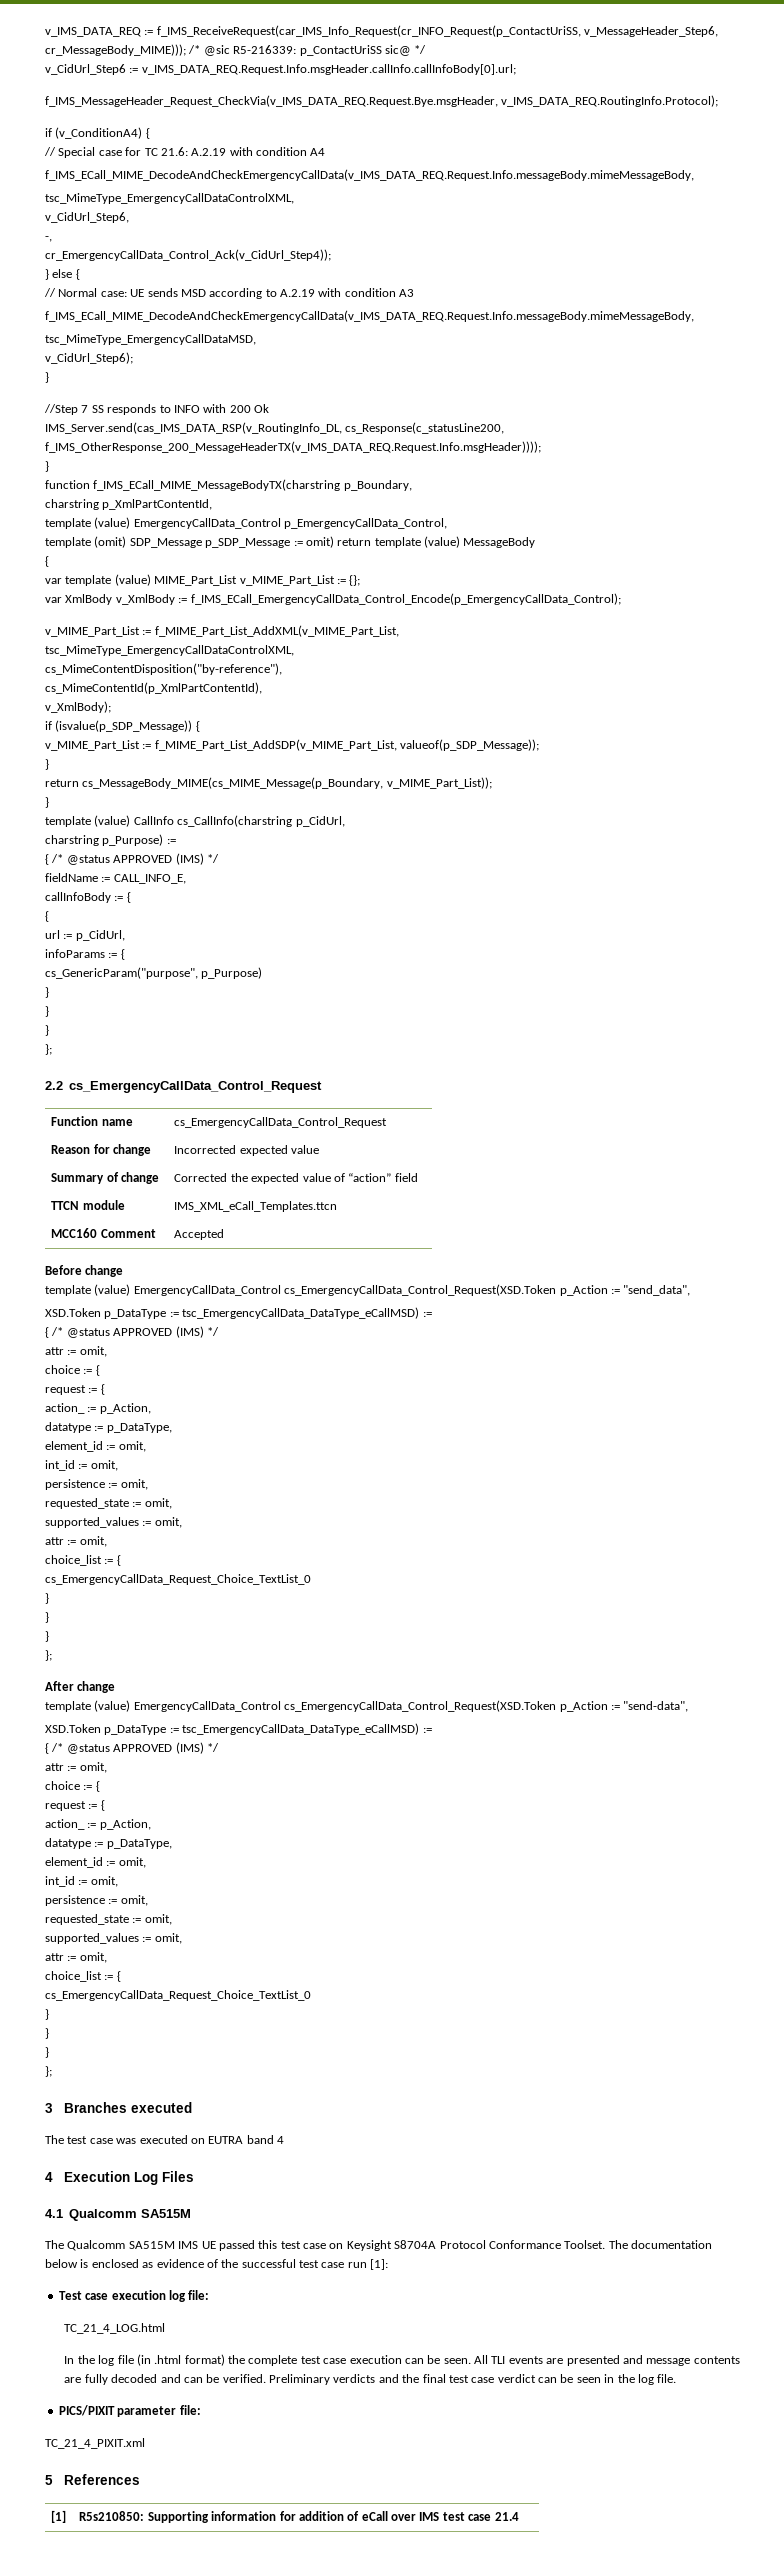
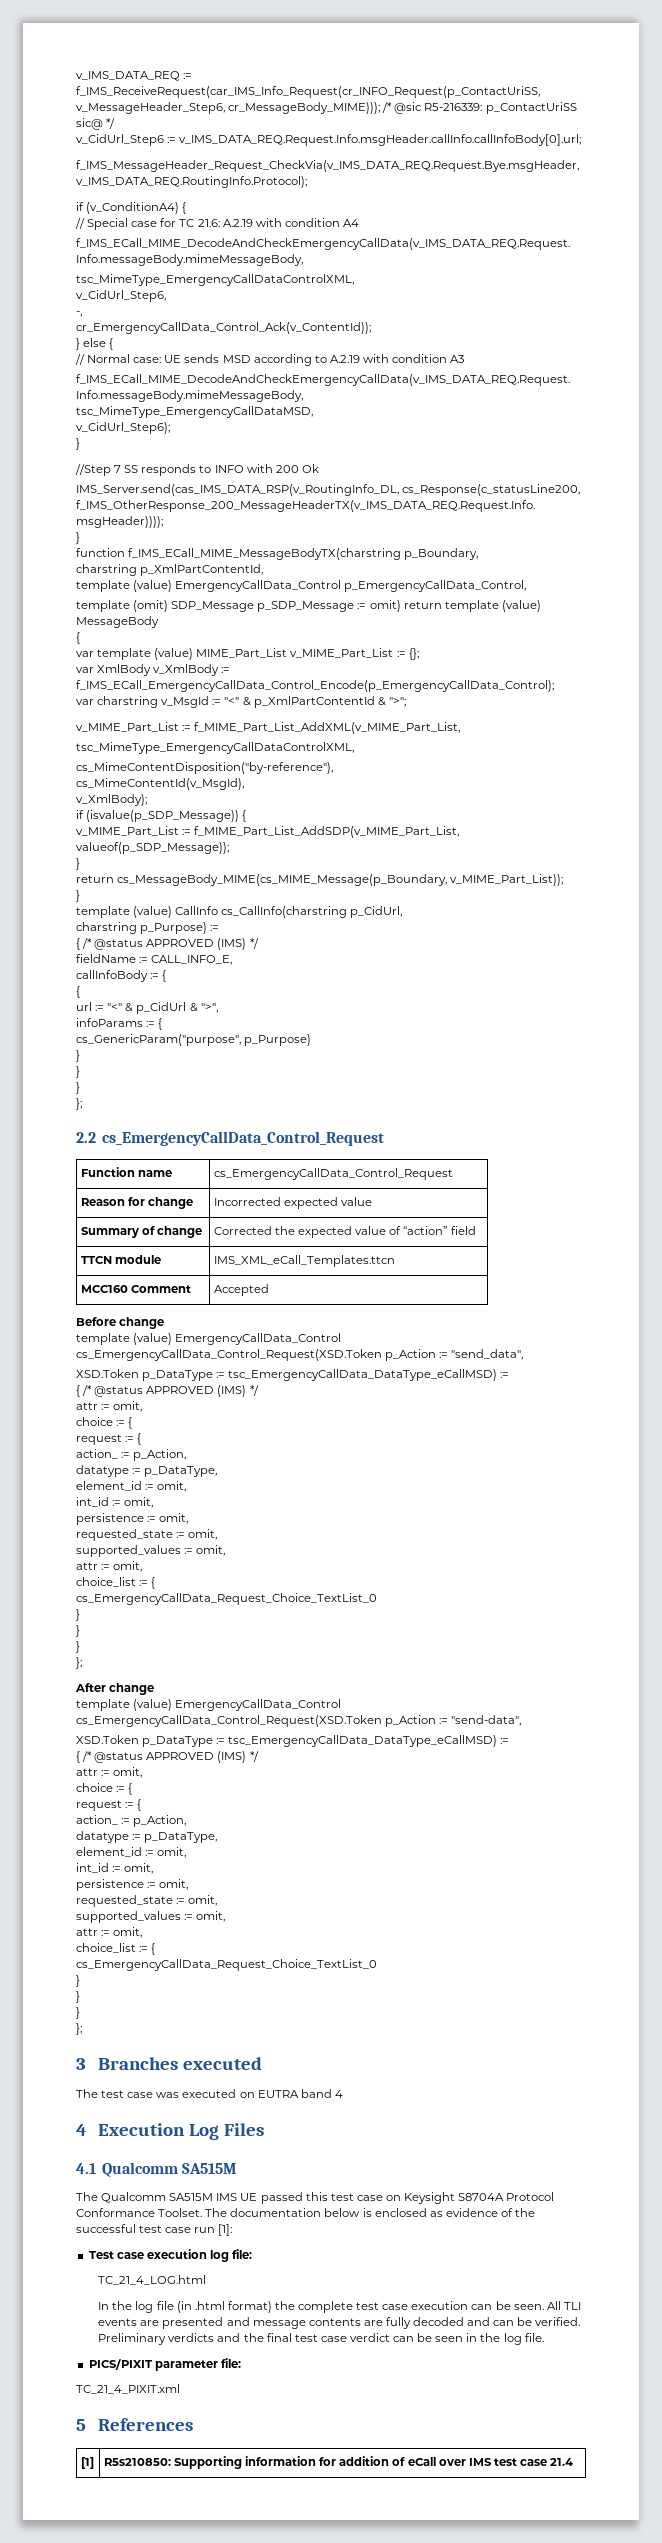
- cr_EmergencyCallData_Control_Ack(v_CidUrl_Step4));
+ cr_EmergencyCallData_Control_Ack(v_ContentId));
+ var charstring v_MsgId := "<" & p_XmlPartContentId & ">";
- cs_MimeContentId(p_XmlPartContentId),
+ cs_MimeContentId(v_MsgId),
- url := p_CidUrl,
+ url := "<" & p_CidUrl & ">",

